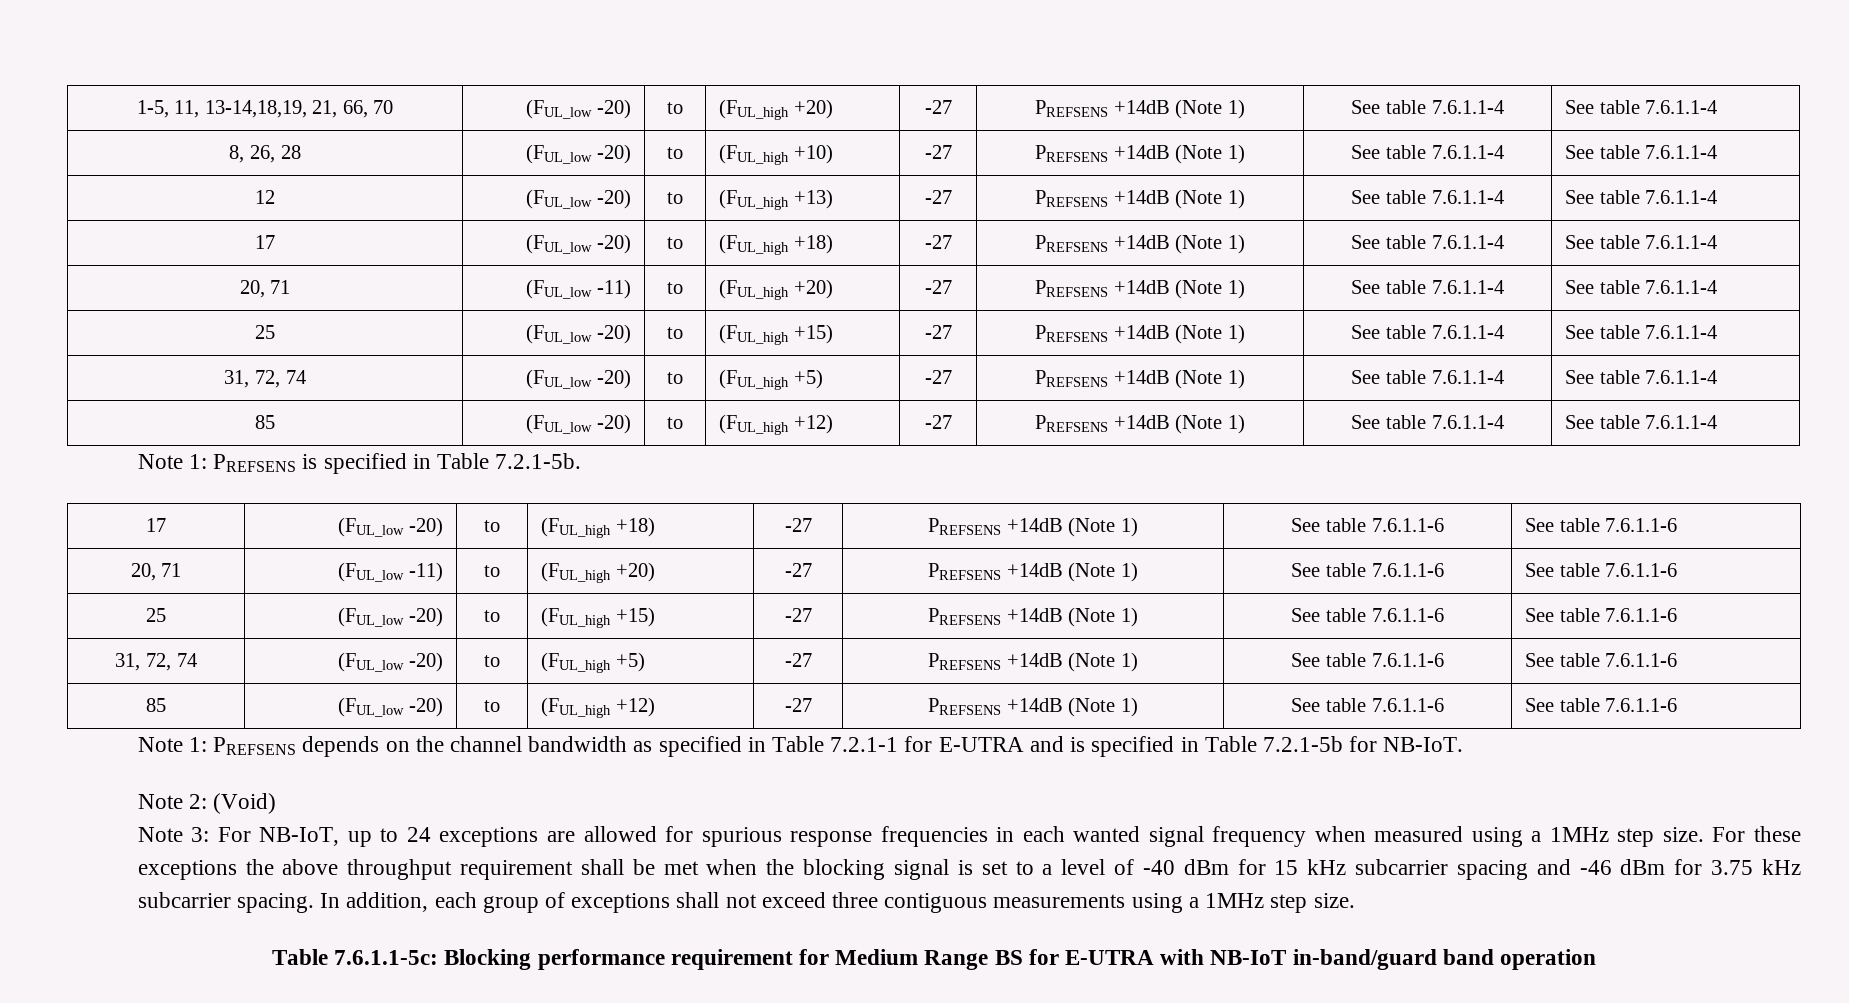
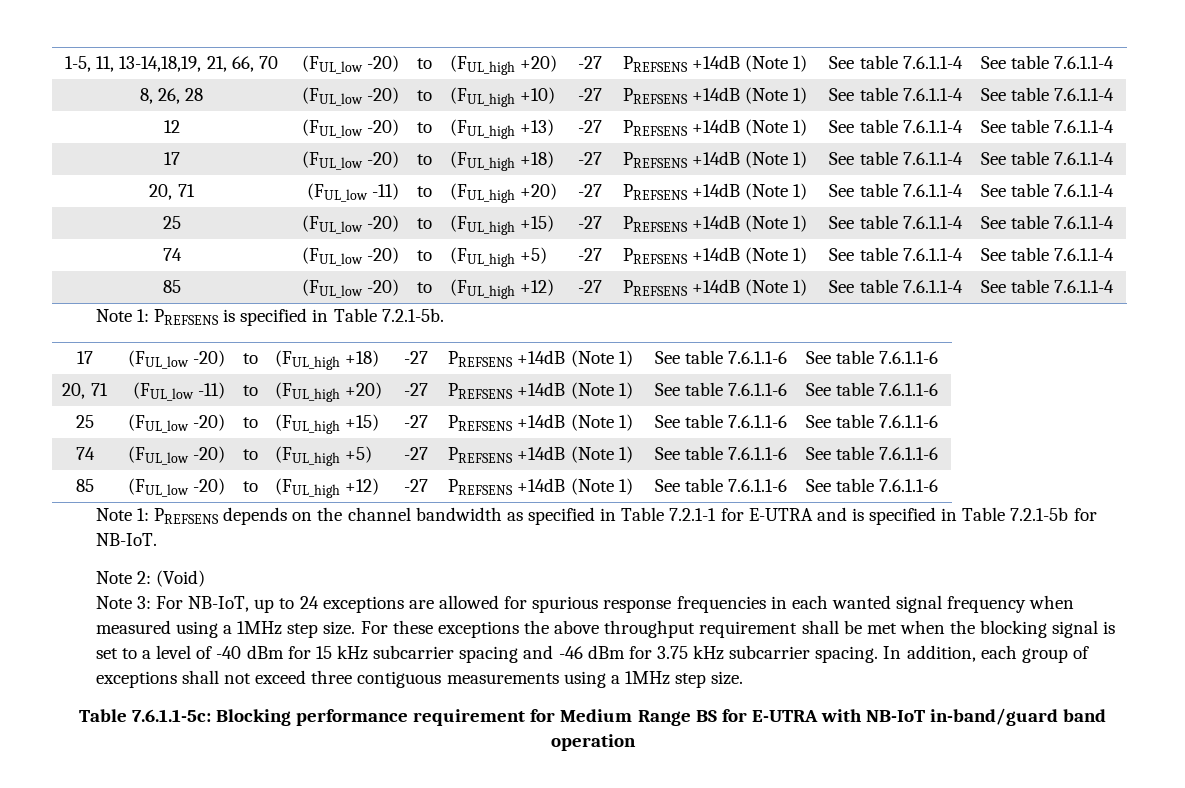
- 31, 72, 74 | (FUL_low -20) | to | (FUL_high +5) | -27 | PREFSENS +14dB (Note 1) | See table 7.6.1.1-4 | See table 7.6.1.1-4
+ 74 | (FUL_low -20) | to | (FUL_high +5) | -27 | PREFSENS +14dB (Note 1) | See table 7.6.1.1-4 | See table 7.6.1.1-4
- 31, 72, 74 | (FUL_low -20) | to | (FUL_high +5) | -27 | PREFSENS +14dB (Note 1) | See table 7.6.1.1-6 | See table 7.6.1.1-6
+ 74 | (FUL_low -20) | to | (FUL_high +5) | -27 | PREFSENS +14dB (Note 1) | See table 7.6.1.1-6 | See table 7.6.1.1-6

